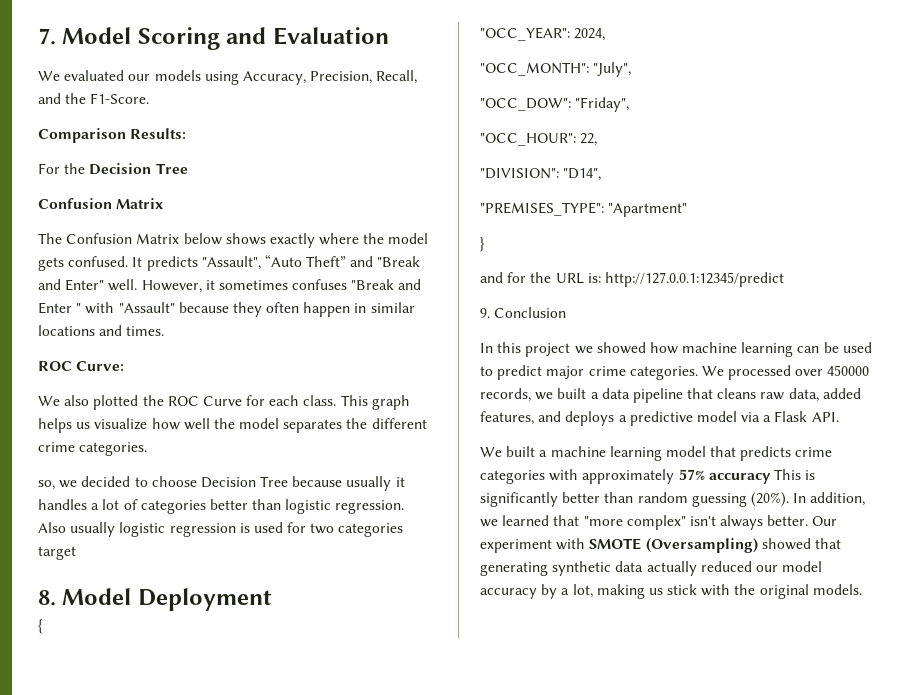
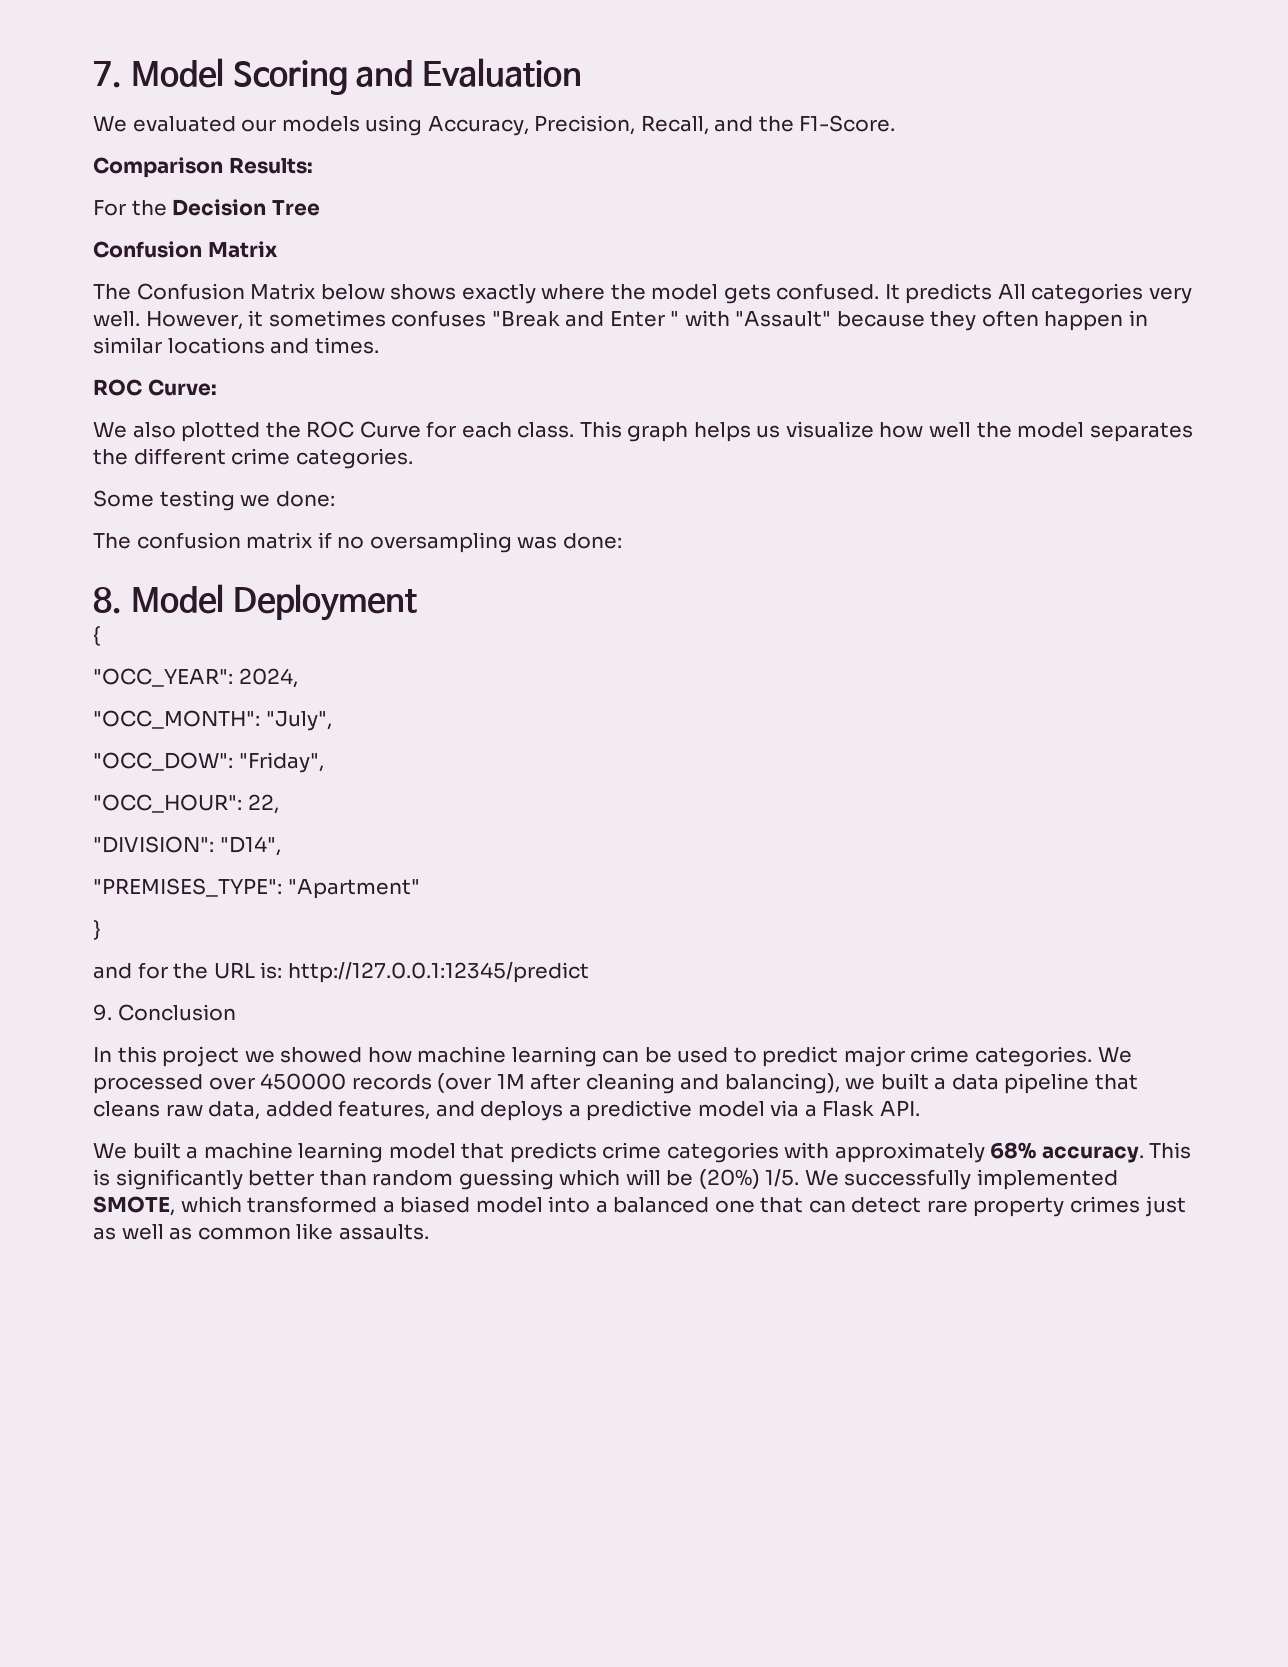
- It predicts "Assault", “Auto Theft” and "Break and Enter" well.
+ It predicts All categories very well.
- so, we decided to choose Decision Tree because usually it handles a lot of categories better than logistic regression. Also usually logistic regression is used for two categories target
+ Some testing we done:
+ The confusion matrix if no oversampling was done:
- We processed over 450000 records, we built a data pipeline that cleans raw data, added features, and deploys a predictive model via a Flask API.
+ We processed over 450000 records (over 1M after cleaning and balancing), we built a data pipeline that cleans raw data, added features, and deploys a predictive model via a Flask API.
- We built a machine learning model that predicts crime categories with approximately 57% accuracy This is significantly better than random guessing (20%). In addition, we learned that "more complex" isn't always better. Our experiment with SMOTE (Oversampling) showed that generating synthetic data actually reduced our model accuracy by a lot, making us stick with the original models.
+ We built a machine learning model that predicts crime categories with approximately 68% accuracy. This is significantly better than random guessing which will be (20%) 1/5. We successfully implemented SMOTE, which transformed a biased model into a balanced one that can detect rare property crimes just as well as common like assaults.

